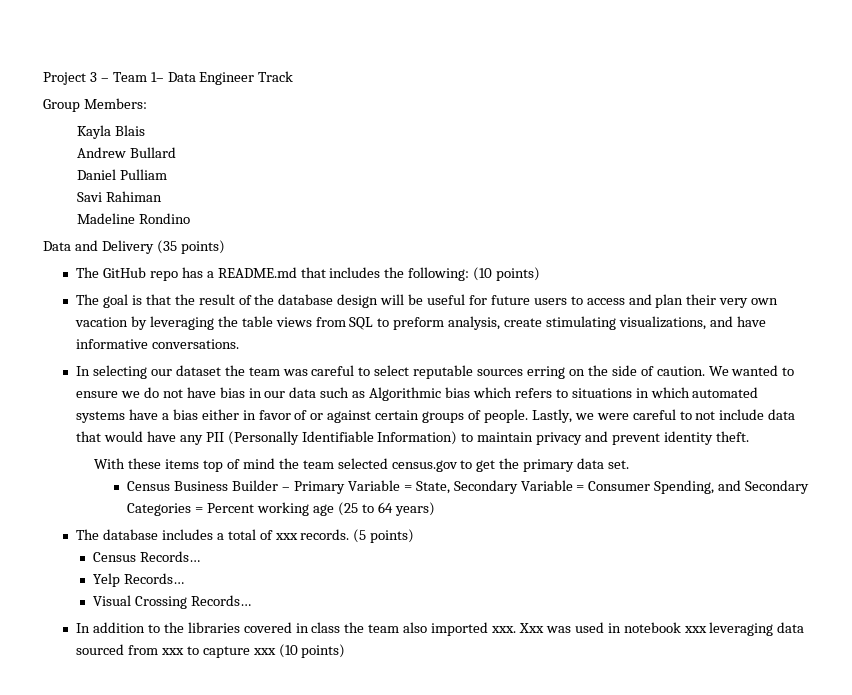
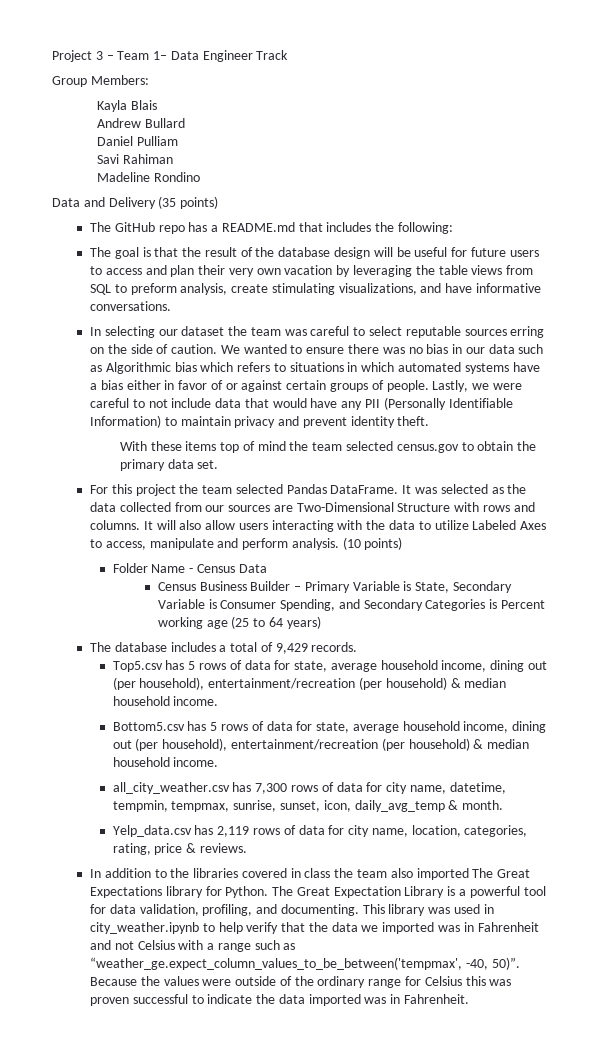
- The GitHub repo has a README.md that includes the following: (10 points)
+ The GitHub repo has a README.md that includes the following:
- We wanted to ensure we do not have bias in our data such as Algorithmic bias which refers to situations in which automated systems have a bias either in favor of or against certain groups of people.
+ We wanted to ensure there was no bias in our data such as Algorithmic bias which refers to situations in which automated systems have a bias either in favor of or against certain groups of people.
- With these items top of mind the team selected census.gov to get the primary data set.
+ With these items top of mind the team selected census.gov to obtain the primary data set.
+ For this project the team selected Pandas DataFrame. It was selected as the data collected from our sources are Two-Dimensional Structure with rows and columns. It will also allow users interacting with the data to utilize Labeled Axes to access, manipulate and perform analysis. (10 points)
+ Folder Name - Census Data
- Census Business Builder – Primary Variable = State, Secondary Variable = Consumer Spending, and Secondary Categories = Percent working age (25 to 64 years)
+ Census Business Builder – Primary Variable is State, Secondary Variable is Consumer Spending, and Secondary Categories is Percent working age (25 to 64 years)
- The database includes a total of xxx records. (5 points)
- Census Records…
- Yelp Records…
- Visual Crossing Records…
+ The database includes a total of 9,429 records.
+ Top5.csv has 5 rows of data for state, average household income, dining out (per household), entertainment/recreation (per household) & median household income.
+ Bottom5.csv has 5 rows of data for state, average household income, dining out (per household), entertainment/recreation (per household) & median household income.
+ all_city_weather.csv has 7,300 rows of data for city name, datetime, tempmin, tempmax, sunrise, sunset, icon, daily_avg_temp & month.
+ Yelp_data.csv has 2,119 rows of data for city name, location, categories, rating, price & reviews.
- In addition to the libraries covered in class the team also imported xxx. Xxx was used in notebook xxx leveraging data sourced from xxx to capture xxx (10 points)
+ In addition to the libraries covered in class the team also imported The Great Expectations library for Python. The Great Expectation Library is a powerful tool for data validation, profiling, and documenting. This library was used in city_weather.ipynb to help verify that the data we imported was in Fahrenheit and not Celsius with a range such as “weather_ge.expect_column_values_to_be_between('tempmax', -40, 50)”. Because the values were outside of the ordinary range for Celsius this was proven successful to indicate the data imported was in Fahrenheit.

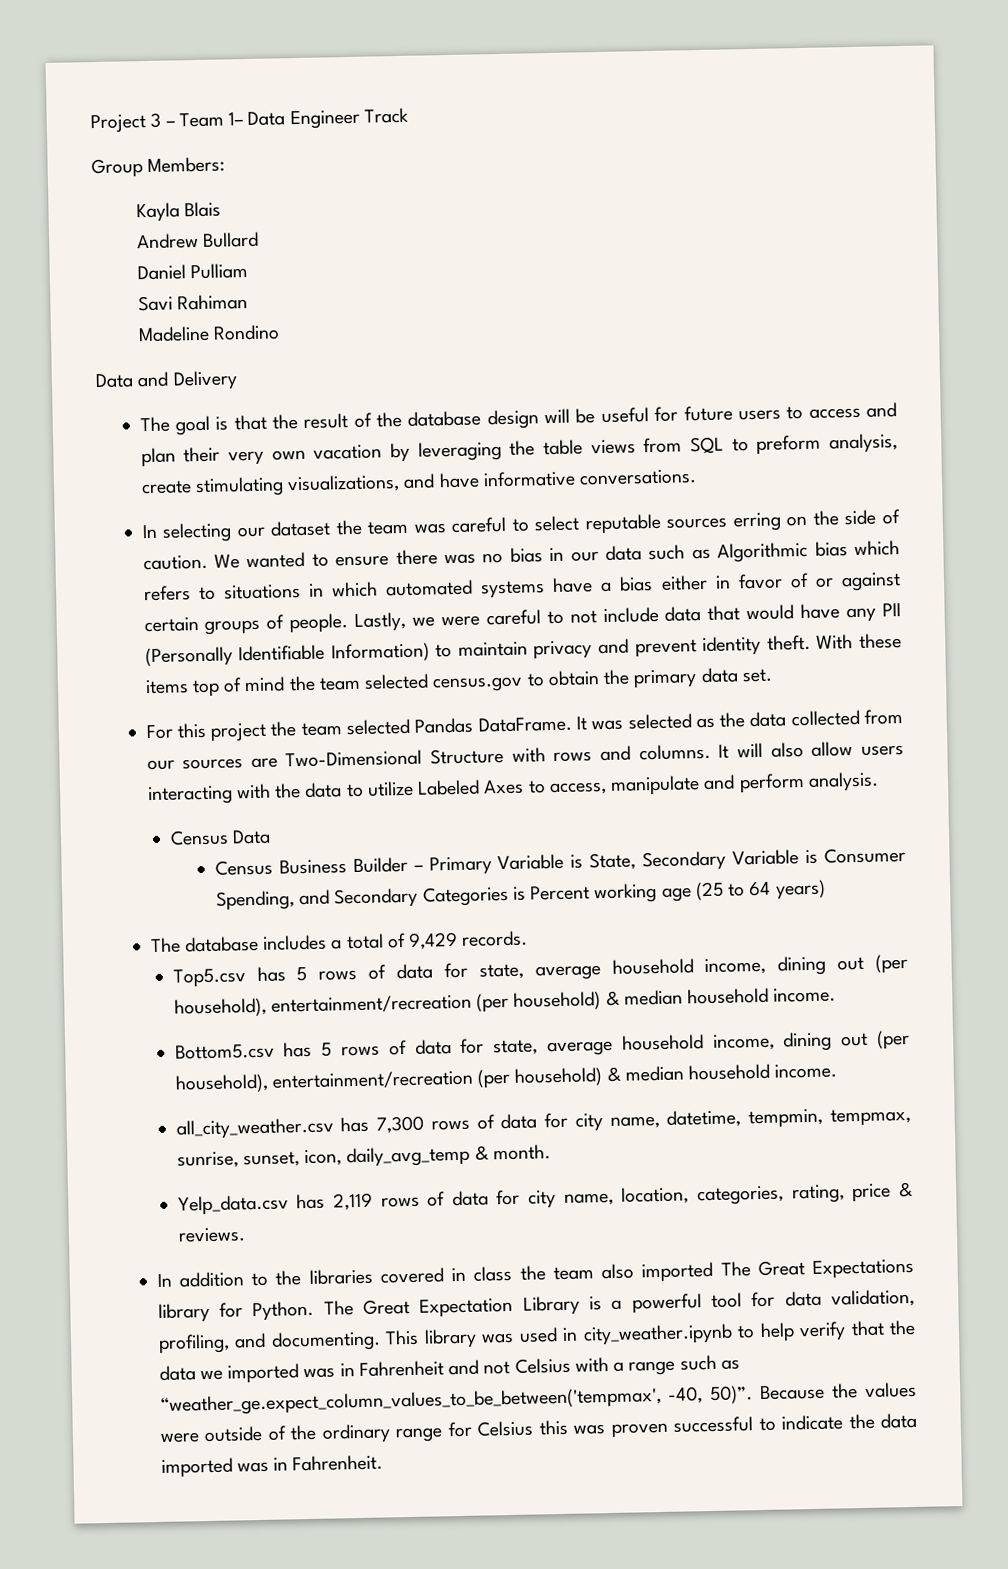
- Data and Delivery (35 points)
- The GitHub repo has a README.md that includes the following:
+ Data and Delivery
- Lastly, we were careful to not include data that would have any PII (Personally Identifiable Information) to maintain privacy and prevent identity theft.
- With these items top of mind the team selected census.gov to obtain the primary data set.
+ Lastly, we were careful to not include data that would have any PII (Personally Identifiable Information) to maintain privacy and prevent identity theft. With these items top of mind the team selected census.gov to obtain the primary data set.
- It will also allow users interacting with the data to utilize Labeled Axes to access, manipulate and perform analysis. (10 points)
- Folder Name - Census Data
+ It will also allow users interacting with the data to utilize Labeled Axes to access, manipulate and perform analysis.
+ Census Data

